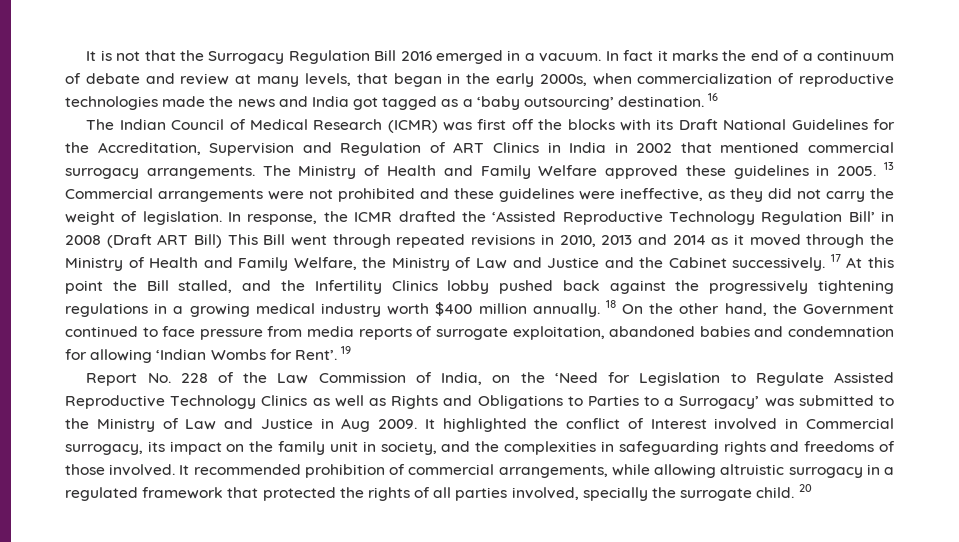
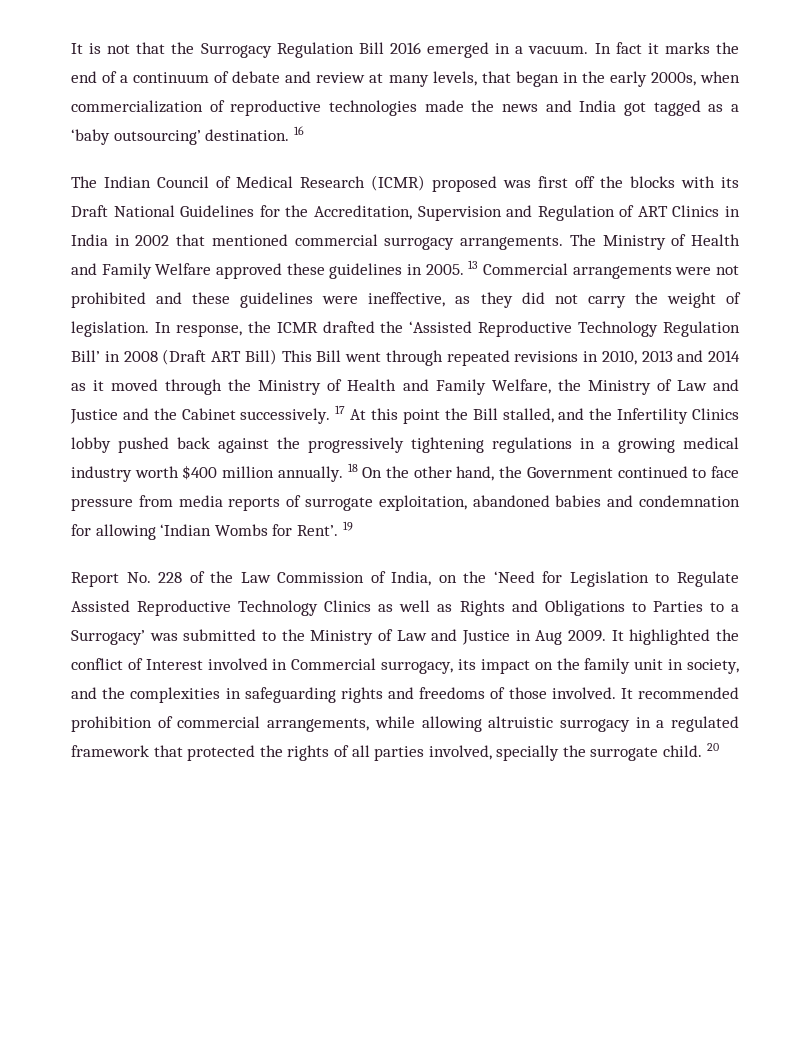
- The Indian Council of Medical Research (ICMR) was first off the blocks with its Draft National Guidelines for the Accreditation, Supervision and Regulation of ART Clinics in India in 2002 that mentioned commercial surrogacy arrangements.
+ The Indian Council of Medical Research (ICMR) proposed was first off the blocks with its Draft National Guidelines for the Accreditation, Supervision and Regulation of ART Clinics in India in 2002 that mentioned commercial surrogacy arrangements.

